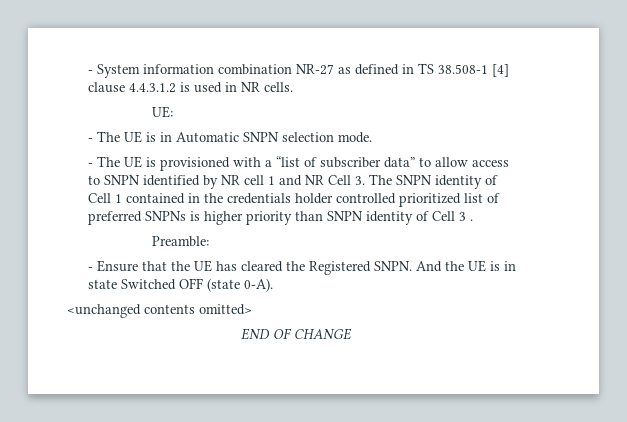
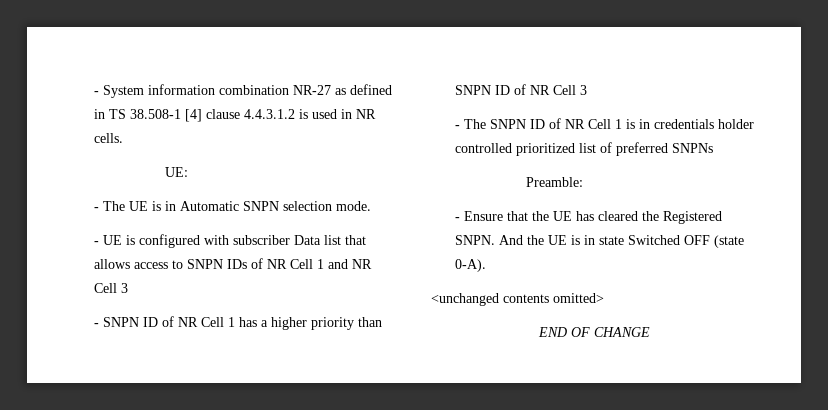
- - The UE is provisioned with a “list of subscriber data” to allow access to SNPN identified by NR cell 1 and NR Cell 3. The SNPN identity of Cell 1 contained in the credentials holder controlled prioritized list of preferred SNPNs is higher priority than SNPN identity of Cell 3 .
+ - UE is configured with subscriber Data list that allows access to SNPN IDs of NR Cell 1 and NR Cell 3
+ - SNPN ID of NR Cell 1 has a higher priority than SNPN ID of NR Cell 3
+ - The SNPN ID of NR Cell 1 is in credentials holder controlled prioritized list of preferred SNPNs

